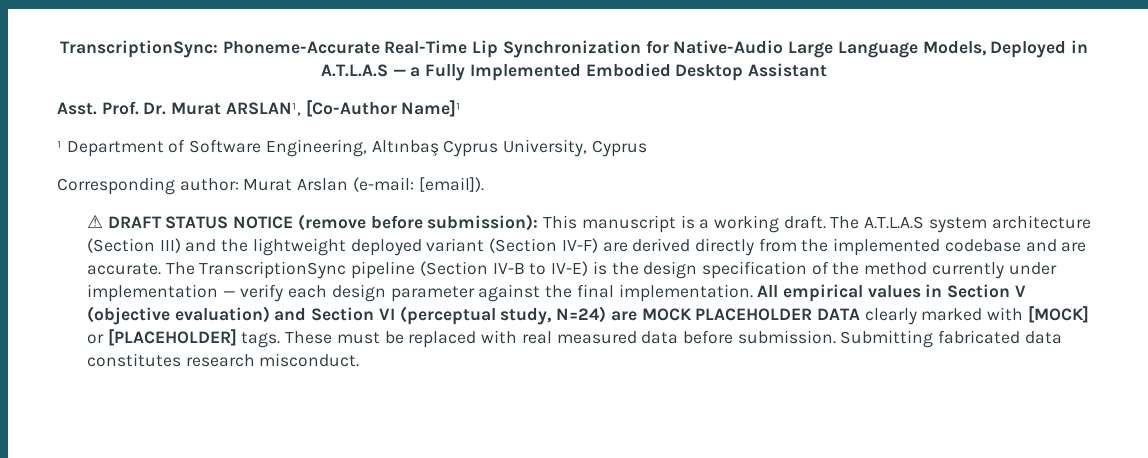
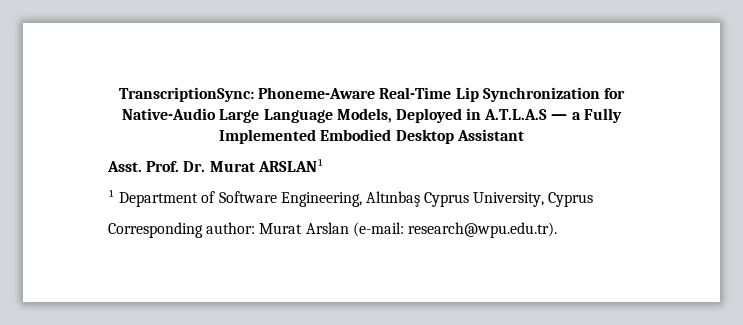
- TranscriptionSync: Phoneme-Accurate Real-Time Lip Synchronization for Native-Audio Large Language Models, Deployed in A.T.L.A.S — a Fully Implemented Embodied Desktop Assistant
+ TranscriptionSync: Phoneme-Aware Real-Time Lip Synchronization for Native-Audio Large Language Models, Deployed in A.T.L.A.S — a Fully Implemented Embodied Desktop Assistant
- Prof. Dr. Murat ARSLAN¹, [Co-Author Name]¹
+ Prof. Dr. Murat ARSLAN¹
- Corresponding author: Murat Arslan (e-mail: [email]).
- ⚠ DRAFT STATUS NOTICE (remove before submission): This manuscript is a working draft. The A.T.L.A.S system architecture (Section III) and the lightweight deployed variant (Section IV-F) are derived directly from the implemented codebase and are accurate. The TranscriptionSync pipeline (Section IV-B to IV-E) is the design specification of the method currently under implementation — verify each design parameter against the final implementation. All empirical values in Section V (objective evaluation) and Section VI (perceptual study, N=24) are MOCK PLACEHOLDER DATA clearly marked with [MOCK] or [PLACEHOLDER] tags. These must be replaced with real measured data before submission. Submitting fabricated data constitutes research misconduct.
+ Corresponding author: Murat Arslan (e-mail: research@wpu.edu.tr).

